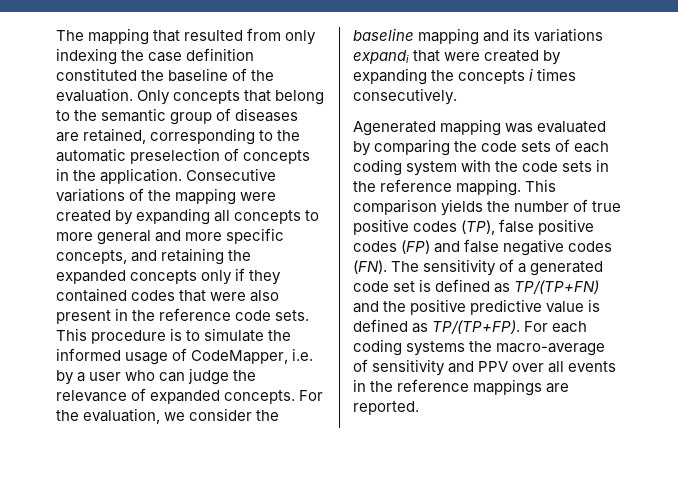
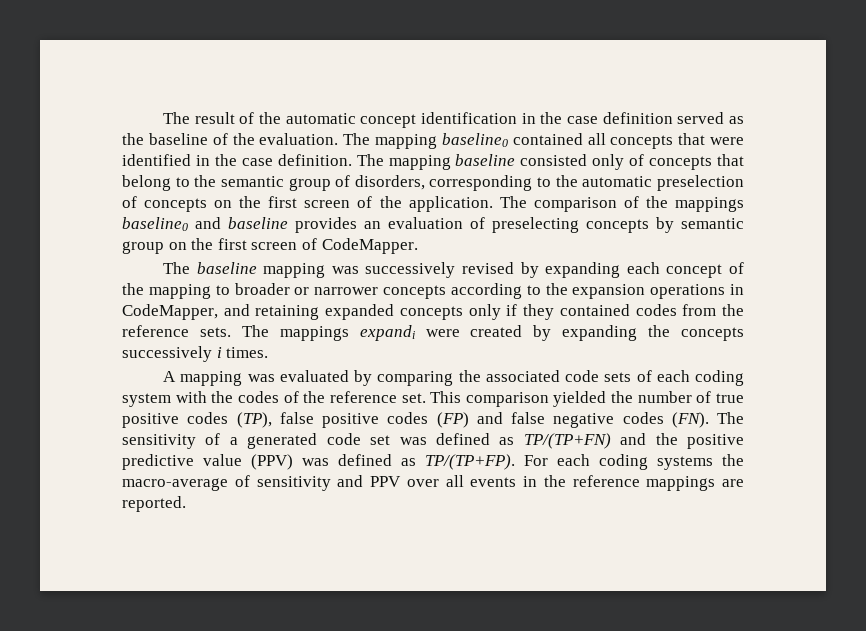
- The mapping that resulted from only indexing the case definition constituted the baseline of the evaluation.
+ The result of the automatic concept identification in the case definition served as the baseline of the evaluation.
- Only concepts that belong to the semantic group of diseases are retained, corresponding to the automatic preselection of concepts in the application. Consecutive variations of the mapping were created by expanding all concepts to more general and more specific concepts, and retaining the expanded concepts only if they contained codes that were also present in the reference code sets. This procedure is to simulate the informed usage of CodeMapper, i.e. by a user who can judge the relevance of expanded concepts. For the evaluation, we consider the baseline mapping and its variations expandi that were created by expanding the concepts i times consecutively.
- Agenerated mapping was evaluated by comparing the code sets of each coding system with the code sets in the reference mapping.
+ The mapping baseline0 contained all concepts that were identified in the case definition. The mapping baseline consisted only of concepts that belong to the semantic group of disorders, corresponding to the automatic preselection of concepts on the first screen of the application. The comparison of the mappings baseline0 and baseline provides an evaluation of preselecting concepts by semantic group on the first screen of CodeMapper.
+ The baseline mapping was successively revised by expanding each concept of the mapping to broader or narrower concepts according to the expansion operations in CodeMapper, and retaining expanded concepts only if they contained codes from the reference sets. The mappings expandi were created by expanding the concepts successively i times.
+ A mapping was evaluated by comparing the associated code sets of each coding system with the codes of the reference set.
- This comparison yields the number of true positive codes (TP), false positive codes (FP) and false negative codes (FN). The sensitivity of a generated code set is defined as TP/(TP+FN) and the positive predictive value is defined as TP/(TP+FP).
+ This comparison yielded the number of true positive codes (TP), false positive codes (FP) and false negative codes (FN). The sensitivity of a generated code set was defined as TP/(TP+FN) and the positive predictive value (PPV) was defined as TP/(TP+FP).

